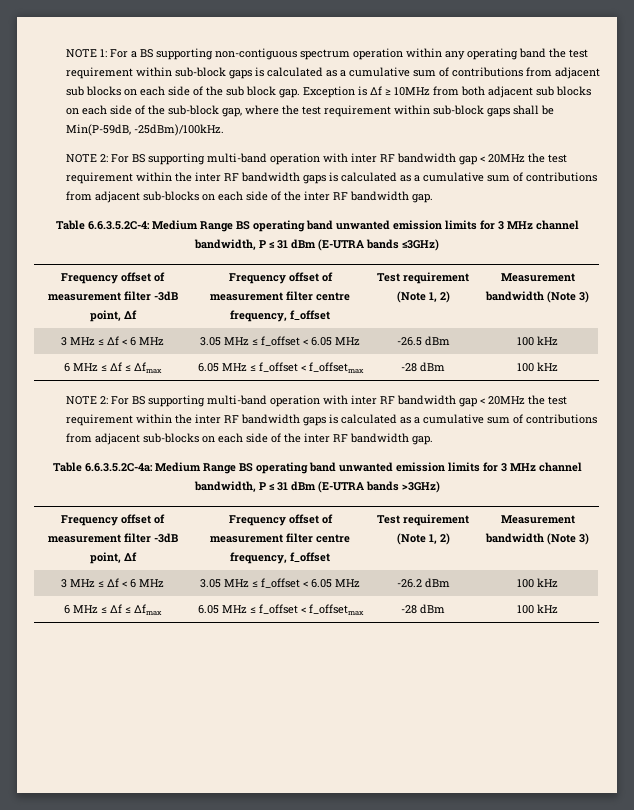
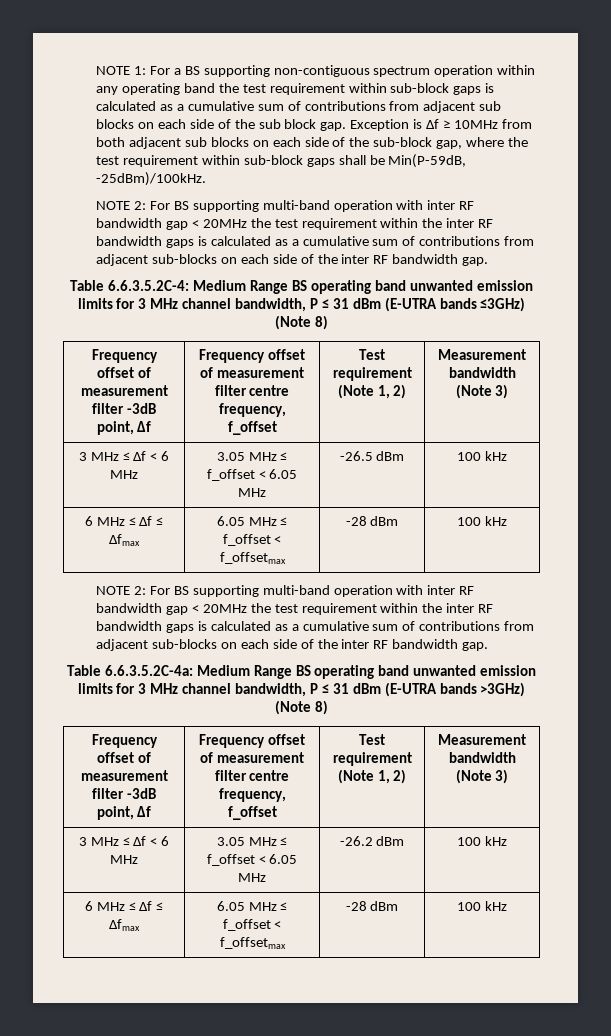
- Table 6.6.3.5.2C-4: Medium Range BS operating band unwanted emission limits for 3 MHz channel bandwidth, P ≤ 31 dBm (E-UTRA bands ≤3GHz)
+ Table 6.6.3.5.2C-4: Medium Range BS operating band unwanted emission limits for 3 MHz channel bandwidth, P ≤ 31 dBm (E-UTRA bands ≤3GHz) (Note 8)
- Table 6.6.3.5.2C-4a: Medium Range BS operating band unwanted emission limits for 3 MHz channel bandwidth, P ≤ 31 dBm (E-UTRA bands >3GHz)
+ Table 6.6.3.5.2C-4a: Medium Range BS operating band unwanted emission limits for 3 MHz channel bandwidth, P ≤ 31 dBm (E-UTRA bands >3GHz) (Note 8)

